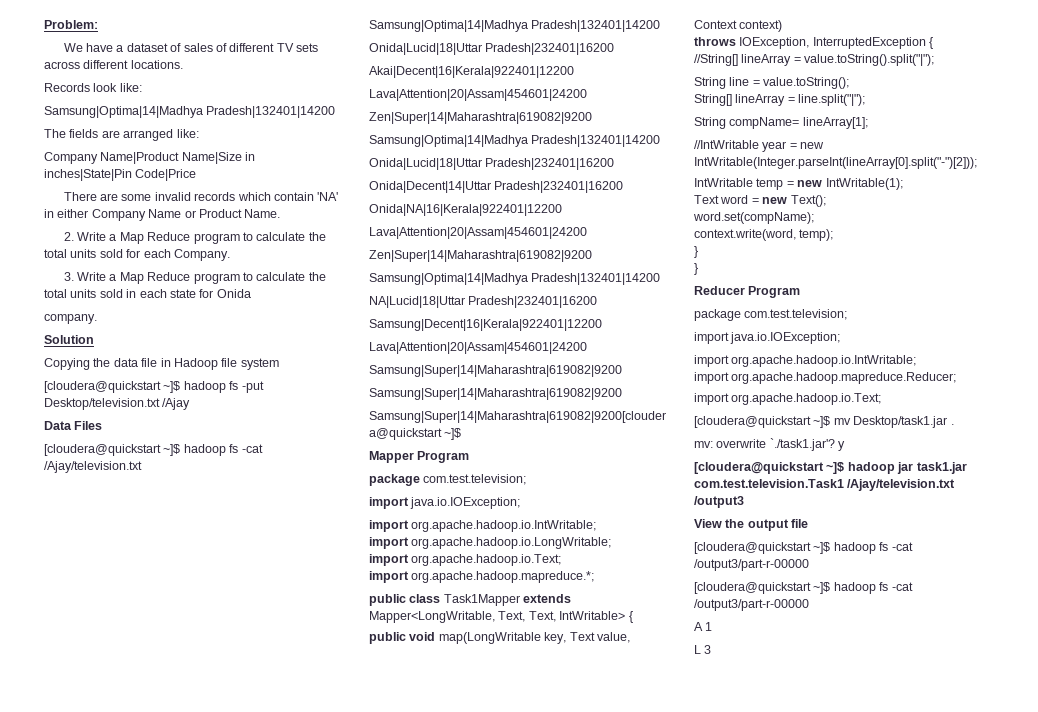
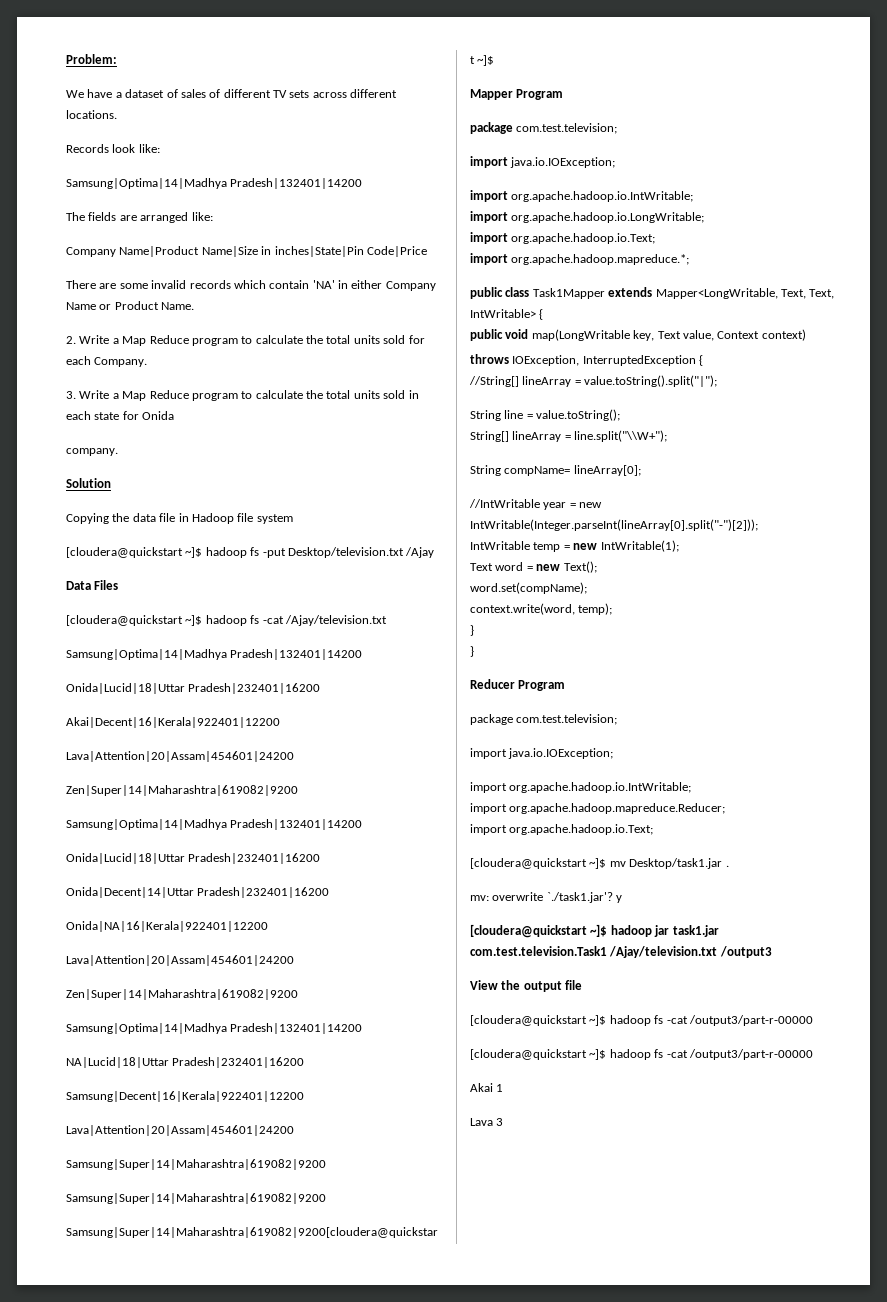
- String[] lineArray = line.split("|");
+ String[] lineArray = line.split("\\W+");
- String compName= lineArray[1];
+ String compName= lineArray[0];
- A 1
+ Akai 1
- L 3
+ Lava 3

